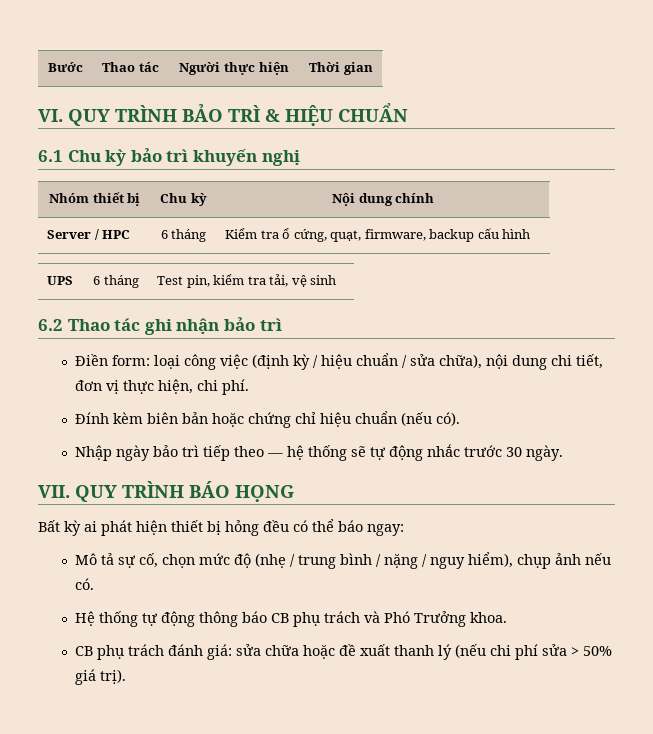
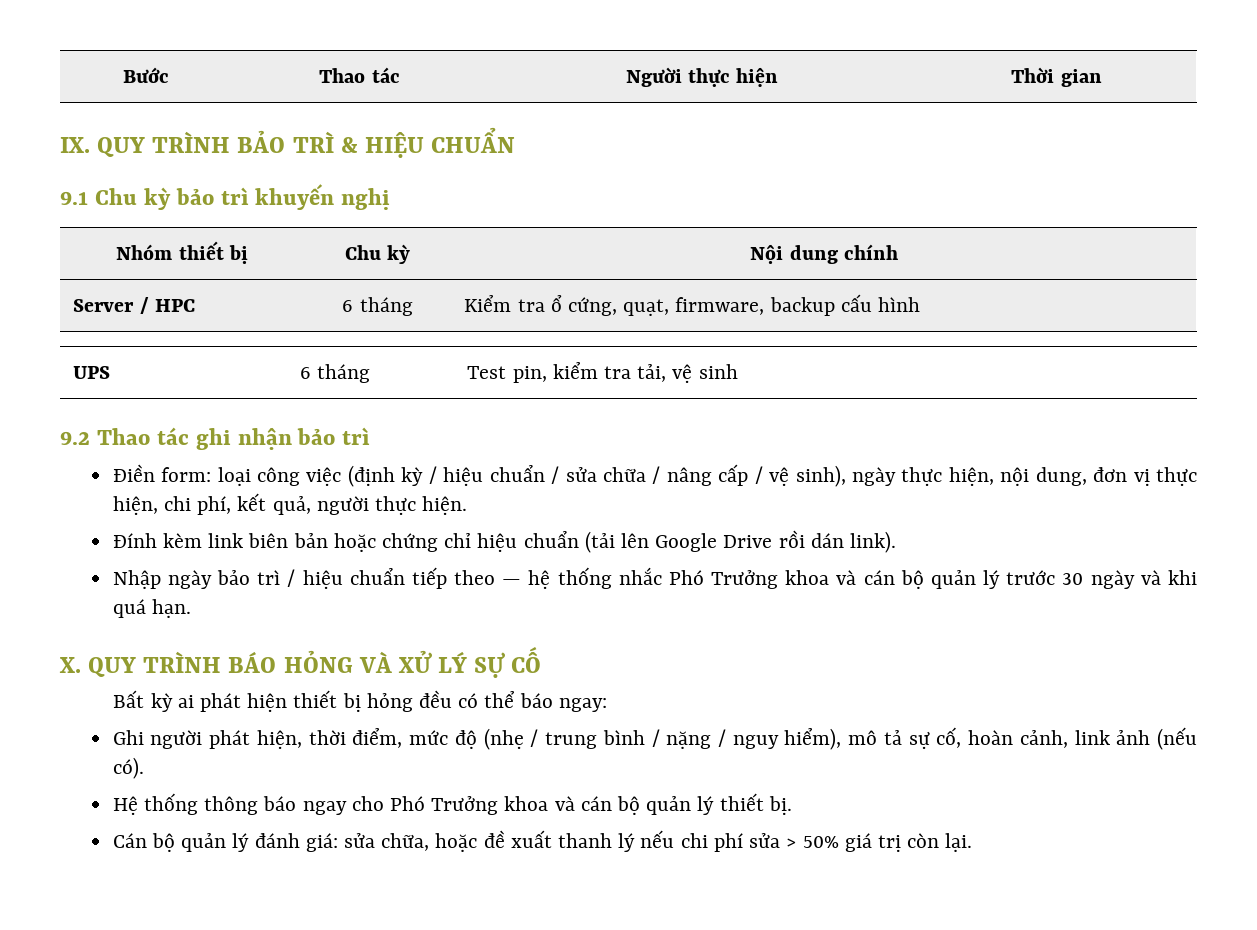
- VI. QUY TRÌNH BẢO TRÌ & HIỆU CHUẨN
+ IX. QUY TRÌNH BẢO TRÌ & HIỆU CHUẨN
- 6.1 Chu kỳ bảo trì khuyến nghị
+ 9.1 Chu kỳ bảo trì khuyến nghị
- 6.2 Thao tác ghi nhận bảo trì
+ 9.2 Thao tác ghi nhận bảo trì
- Điền form: loại công việc (định kỳ / hiệu chuẩn / sửa chữa), nội dung chi tiết, đơn vị thực hiện, chi phí.
+ Điền form: loại công việc (định kỳ / hiệu chuẩn / sửa chữa / nâng cấp / vệ sinh), ngày thực hiện, nội dung, đơn vị thực hiện, chi phí, kết quả, người thực hiện.
- Đính kèm biên bản hoặc chứng chỉ hiệu chuẩn (nếu có).
+ Đính kèm link biên bản hoặc chứng chỉ hiệu chuẩn (tải lên Google Drive rồi dán link).
- Nhập ngày bảo trì tiếp theo — hệ thống sẽ tự động nhắc trước 30 ngày.
- VII. QUY TRÌNH BÁO HỌNG
+ Nhập ngày bảo trì / hiệu chuẩn tiếp theo — hệ thống nhắc Phó Trưởng khoa và cán bộ quản lý trước 30 ngày và khi quá hạn.
+ X. QUY TRÌNH BÁO HỎNG VÀ XỬ LÝ SỰ CỐ
- Mô tả sự cố, chọn mức độ (nhẹ / trung bình / nặng / nguy hiểm), chụp ảnh nếu có.
- Hệ thống tự động thông báo CB phụ trách và Phó Trưởng khoa.
- CB phụ trách đánh giá: sửa chữa hoặc đề xuất thanh lý (nếu chi phí sửa > 50% giá trị).
+ Ghi người phát hiện, thời điểm, mức độ (nhẹ / trung bình / nặng / nguy hiểm), mô tả sự cố, hoàn cảnh, link ảnh (nếu có).
+ Hệ thống thông báo ngay cho Phó Trưởng khoa và cán bộ quản lý thiết bị.
+ Cán bộ quản lý đánh giá: sửa chữa, hoặc đề xuất thanh lý nếu chi phí sửa > 50% giá trị còn lại.

